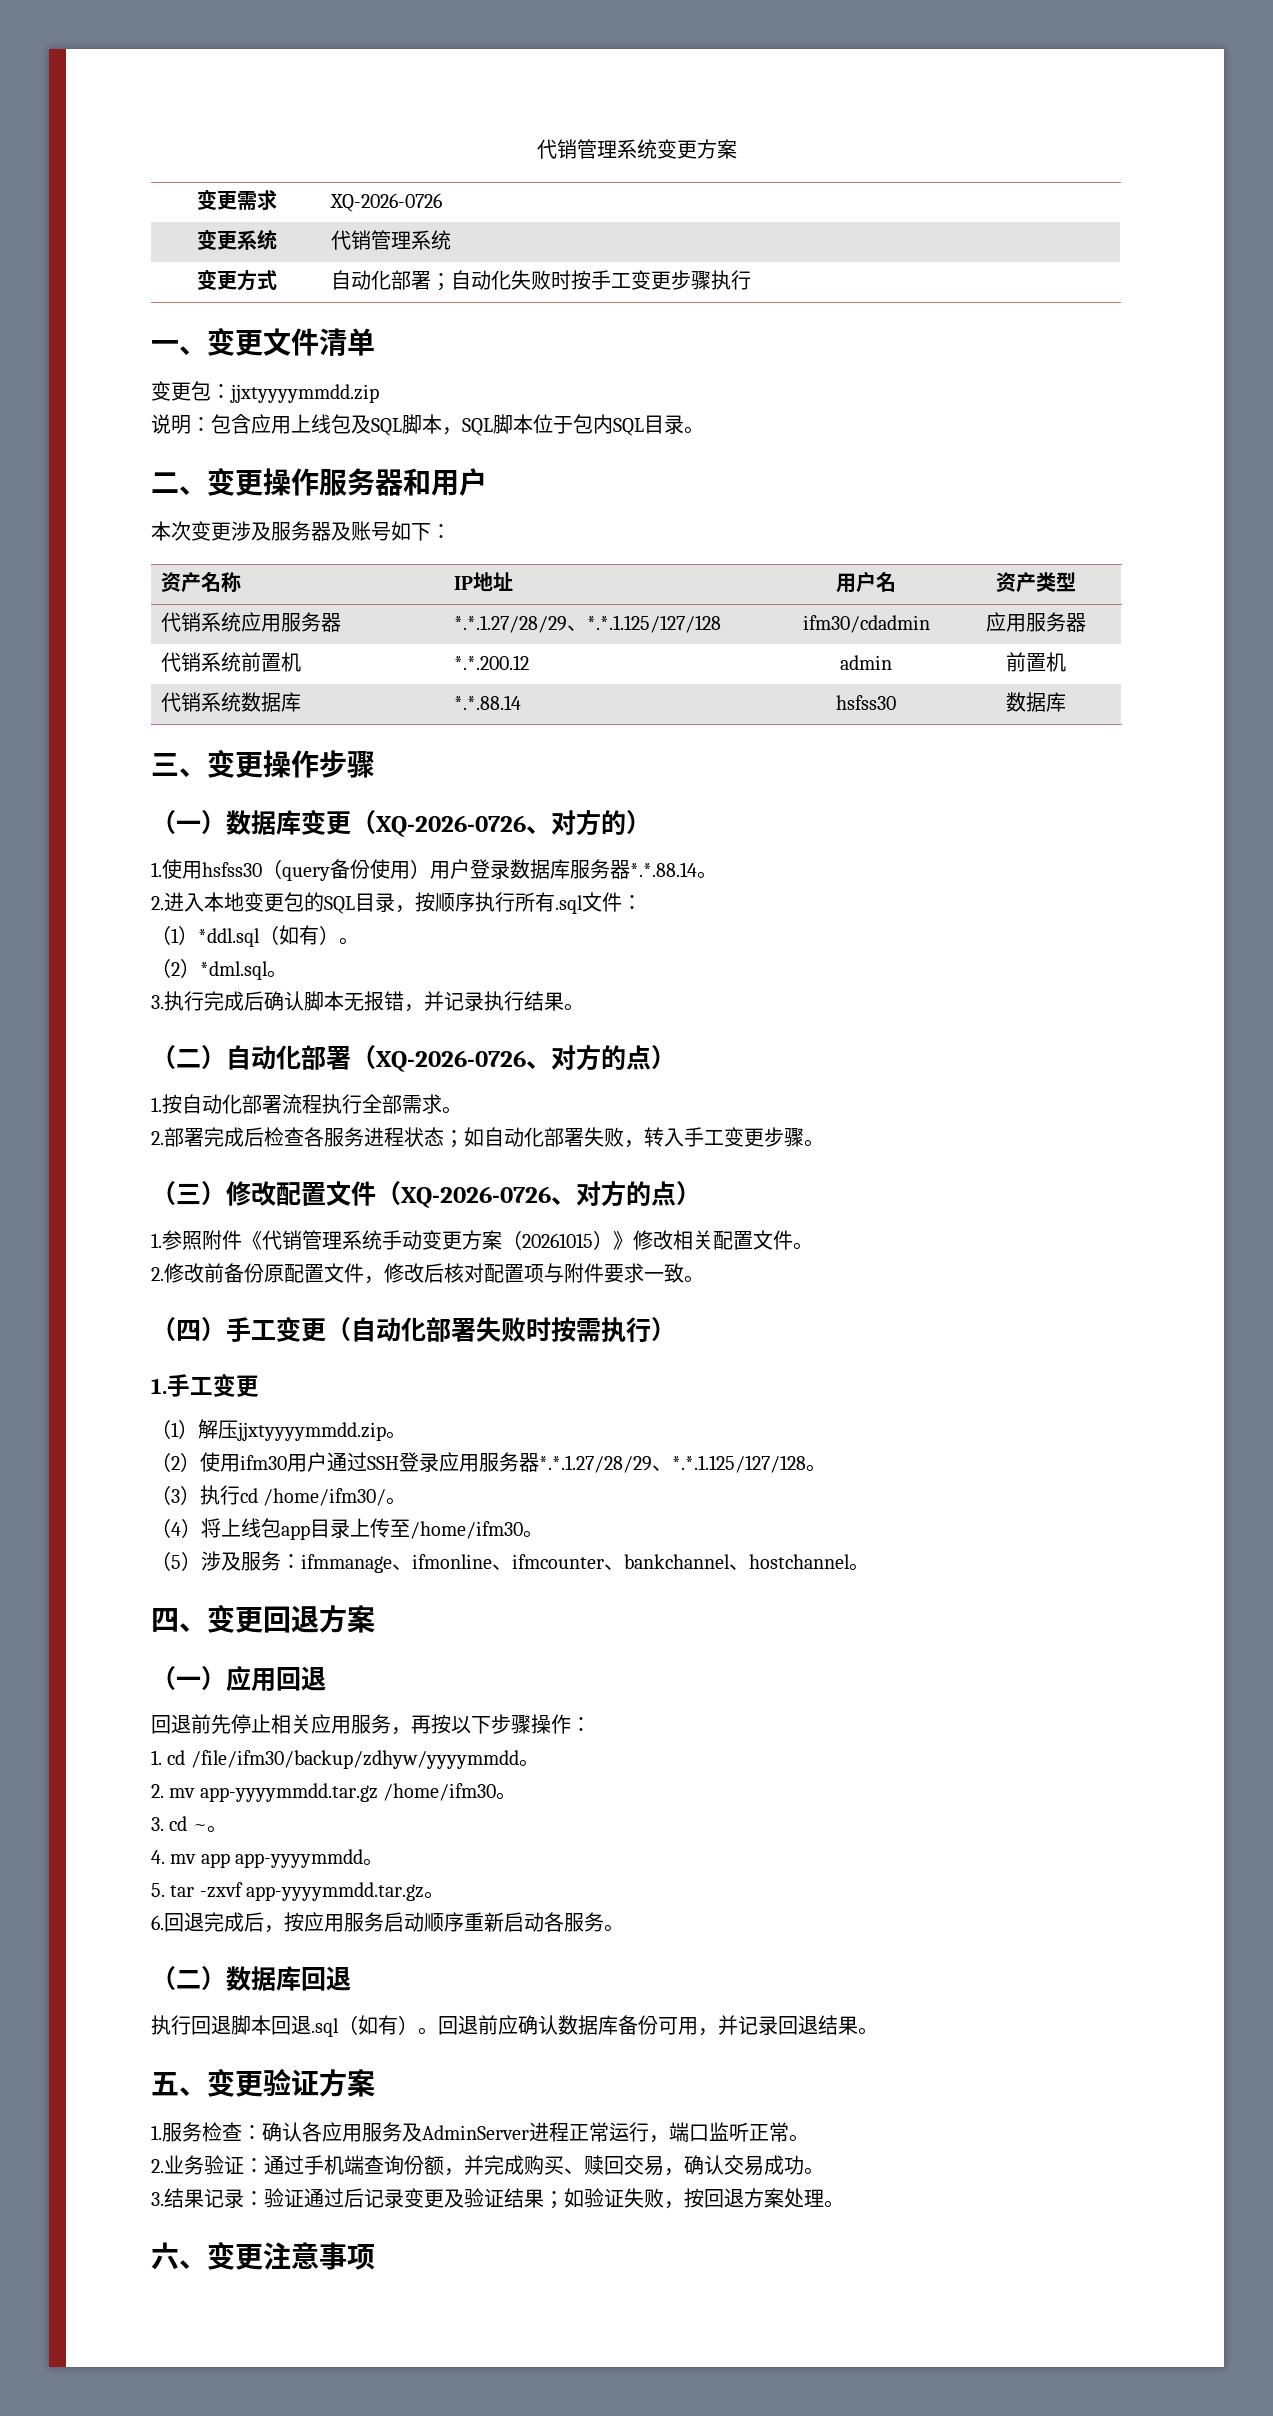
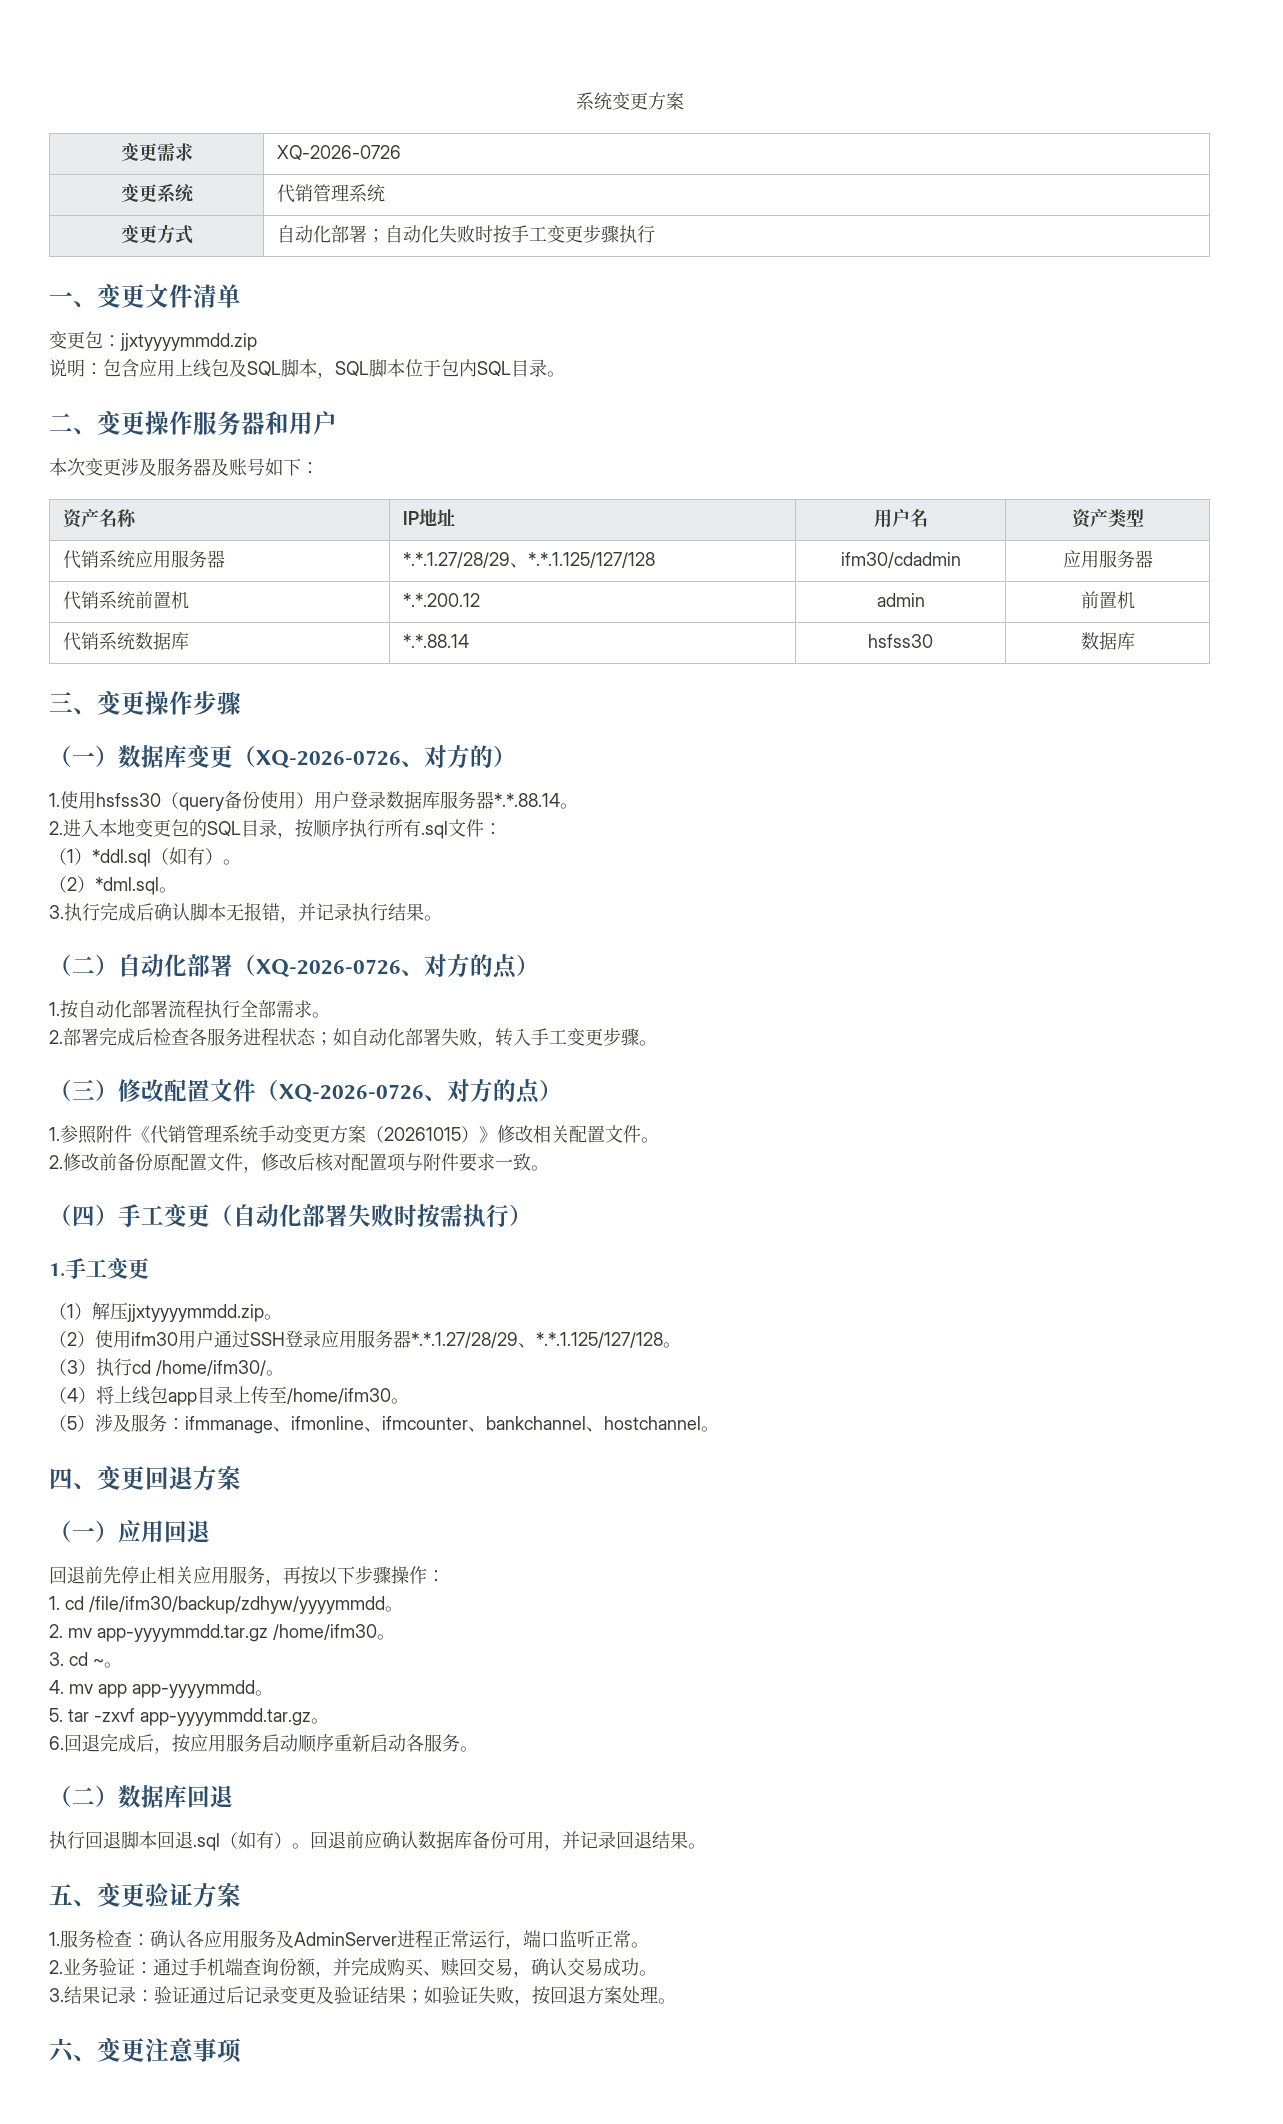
- 代销管理系统变更方案
+ 系统变更方案

